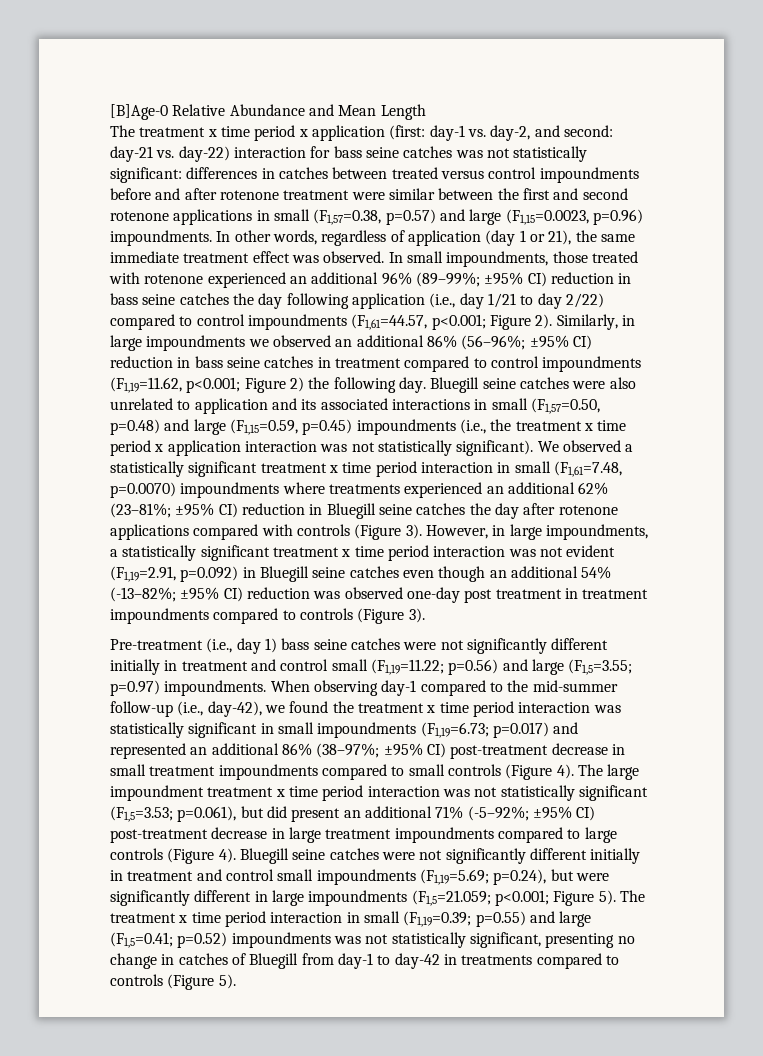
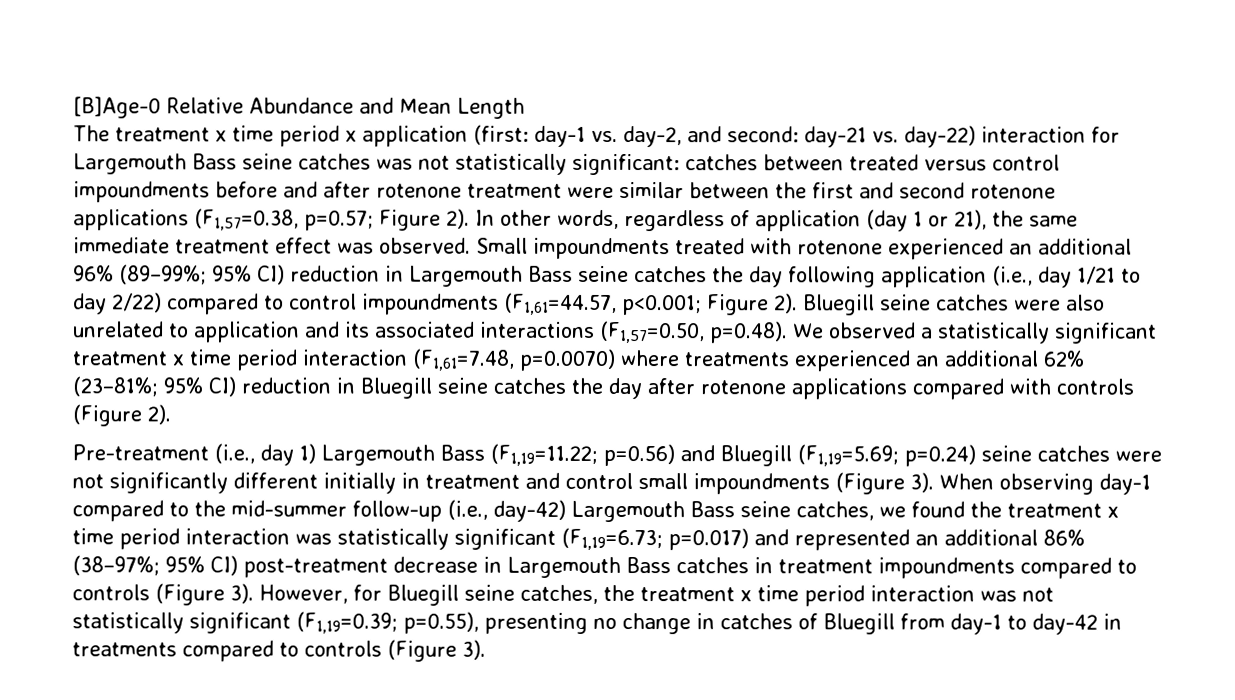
- The treatment x time period x application (first: day-1 vs. day-2, and second: day-21 vs. day-22) interaction for bass seine catches was not statistically significant: differences in catches between treated versus control impoundments before and after rotenone treatment were similar between the first and second rotenone applications in small (F1,57=0.38, p=0.57) and large (F1,15=0.0023, p=0.96) impoundments.
+ The treatment x time period x application (first: day-1 vs. day-2, and second: day-21 vs. day-22) interaction for Largemouth Bass seine catches was not statistically significant: catches between treated versus control impoundments before and after rotenone treatment were similar between the first and second rotenone applications (F1,57=0.38, p=0.57; Figure 2).
- In small impoundments, those treated with rotenone experienced an additional 96% (89–99%; ±95% CI) reduction in bass seine catches the day following application (i.e., day 1/21 to day 2/22) compared to control impoundments (F1,61=44.57, p<0.001; Figure 2).
+ Small impoundments treated with rotenone experienced an additional 96% (89–99%; 95% CI) reduction in Largemouth Bass seine catches the day following application (i.e., day 1/21 to day 2/22) compared to control impoundments (F1,61=44.57, p<0.001; Figure 2).
- Similarly, in large impoundments we observed an additional 86% (56–96%; ±95% CI) reduction in bass seine catches in treatment compared to control impoundments (F1,19=11.62, p<0.001; Figure 2) the following day.
- Bluegill seine catches were also unrelated to application and its associated interactions in small (F1,57=0.50, p=0.48) and large (F1,15=0.59, p=0.45) impoundments (i.e., the treatment x time period x application interaction was not statistically significant). We observed a statistically significant treatment x time period interaction in small (F1,61=7.48, p=0.0070) impoundments where treatments experienced an additional 62% (23–81%;
+ Bluegill seine catches were also unrelated to application and its associated interactions (F1,57=0.50, p=0.48). We observed a statistically significant treatment x time period interaction (F1,61=7.48, p=0.0070) where treatments experienced an additional 62% (23–81%;
- ±95% CI) reduction in Bluegill seine catches the day after rotenone applications compared with controls (Figure 3). However, in large impoundments, a statistically significant treatment x time period interaction was not evident (F1,19=2.91, p=0.092) in Bluegill seine catches even though an additional 54% (-13–82%; ±95% CI) reduction was observed one-day post treatment in treatment impoundments compared to controls (Figure 3).
- Pre-treatment (i.e., day 1) bass seine catches were not significantly different initially in treatment and control small (F1,19=11.22; p=0.56) and large (F1,5=3.55; p=0.97) impoundments. When observing day-1 compared to the mid-summer follow-up (i.e., day-42), we found the treatment x time period interaction was statistically significant in small impoundments (F1,19=6.73; p=0.017) and represented an additional 86% (38–97%; ±95% CI) post-treatment decrease in small treatment impoundments compared to small controls (Figure 4). The large impoundment treatment x time period interaction was not statistically significant (F1,5=3.53; p=0.061), but did present an additional 71% (-5–92%; ±95% CI) post-treatment decrease in large treatment impoundments compared to large controls (Figure 4). Bluegill seine catches were not significantly different initially in treatment and control small impoundments (F1,19=5.69; p=0.24), but were significantly different in large impoundments (F1,5=21.059; p<0.001; Figure 5). The treatment x time period interaction in small (F1,19=0.39; p=0.55) and large (F1,5=0.41; p=0.52) impoundments was not statistically significant, presenting no change in catches of Bluegill from day-1 to day-42 in treatments compared to controls (Figure 5).
+ 95% CI) reduction in Bluegill seine catches the day after rotenone applications compared with controls (Figure 2).
+ Pre-treatment (i.e., day 1) Largemouth Bass (F1,19=11.22; p=0.56) and Bluegill (F1,19=5.69; p=0.24) seine catches were not significantly different initially in treatment and control small impoundments (Figure 3). When observing day-1 compared to the mid-summer follow-up (i.e., day-42) Largemouth Bass seine catches, we found the treatment x time period interaction was statistically significant (F1,19=6.73; p=0.017) and represented an additional 86% (38–97%; 95% CI) post-treatment decrease in Largemouth Bass catches in treatment impoundments compared to controls (Figure 3). However, for Bluegill seine catches, the treatment x time period interaction was not statistically significant (F1,19=0.39; p=0.55), presenting no change in catches of Bluegill from day-1 to day-42 in treatments compared to controls (Figure 3).

